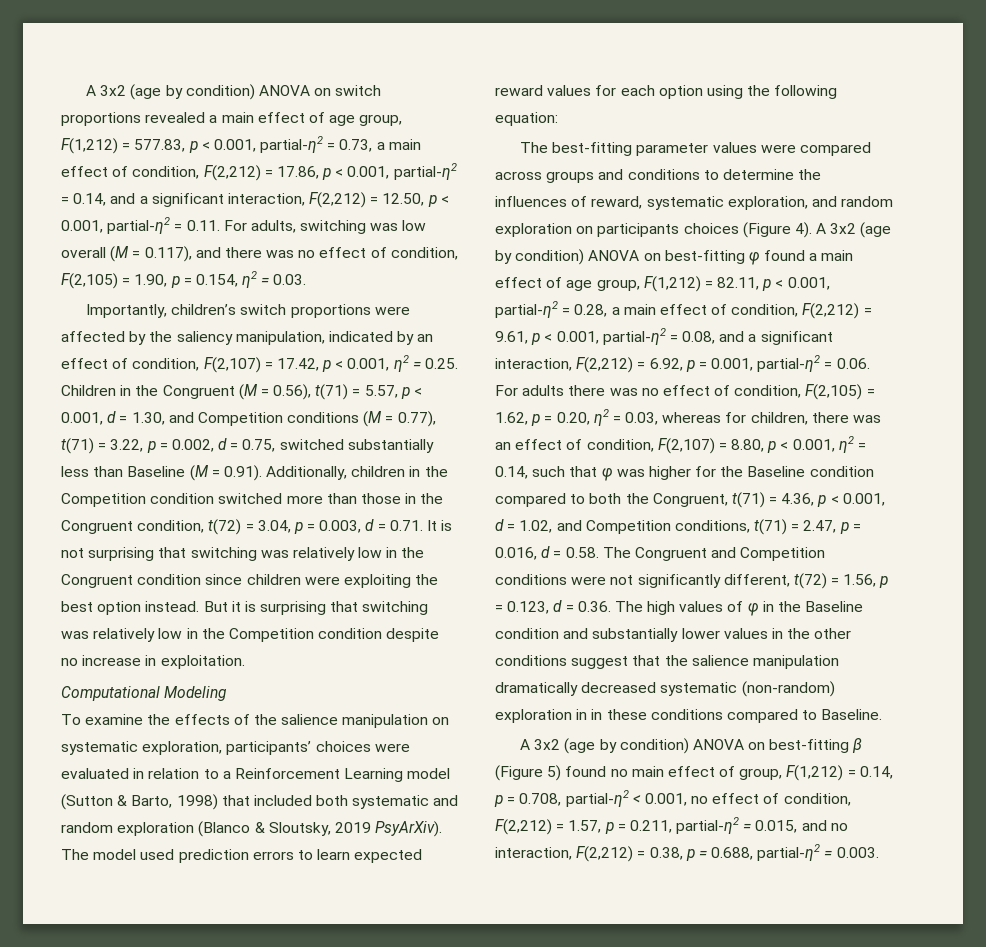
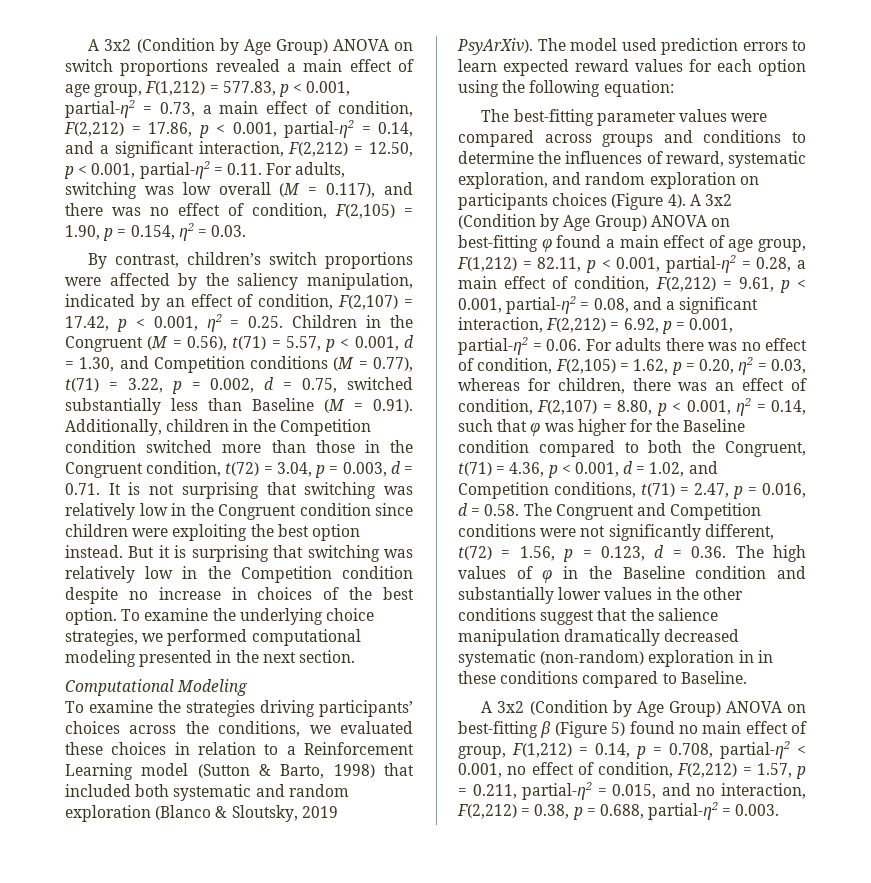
- A 3x2 (age by condition) ANOVA on switch proportions revealed a main effect of age group, F(1,212) = 577.83, p < 0.001, partial-η2 = 0.73, a main effect of condition, F(2,212) = 17.86, p < 0.001, partial-η2 = 0.14, and a significant interaction, F(2,212) = 12.50, p < 0.001, partial-η2 = 0.11. For adults, switching was low overall (M = 0.117), and there was no effect of condition, F(2,105) = 1.90, p = 0.154, η2 = 0.03.
+ A 3x2 (Condition by Age Group) ANOVA on switch proportions revealed a main effect of age group, F(1,212) = 577.83, p < 0.001, partial-η2 = 0.73, a main effect of condition, F(2,212) = 17.86, p < 0.001, partial-η2 = 0.14, and a significant interaction, F(2,212) = 12.50, p < 0.001, partial-η2 = 0.11. For adults, switching was low overall (M = 0.117), and there was no effect of condition, F(2,105) = 1.90, p = 0.154, η2 = 0.03.
- Importantly, children’s switch proportions were affected by the saliency manipulation, indicated by an effect of condition, F(2,107) = 17.42, p < 0.001, η2 = 0.25. Children in the Congruent (M = 0.56), t(71) = 5.57, p < 0.001, d = 1.30, and Competition conditions (M = 0.77), t(71) = 3.22, p = 0.002, d = 0.75, switched substantially less than Baseline (M = 0.91). Additionally, children in the Competition condition switched more than those in the Congruent condition, t(72) = 3.04, p = 0.003, d = 0.71. It is not surprising that switching was relatively low in the Congruent condition since children were exploiting the best option instead.
+ By contrast, children’s switch proportions were affected by the saliency manipulation, indicated by an effect of condition, F(2,107) = 17.42, p < 0.001, η2 = 0.25. Children in the Congruent (M = 0.56), t(71) = 5.57, p < 0.001, d = 1.30, and Competition conditions (M = 0.77), t(71) = 3.22, p = 0.002, d = 0.75, switched substantially less than Baseline (M = 0.91). Additionally, children in the Competition condition switched more than those in the Congruent condition, t(72) = 3.04, p = 0.003, d = 0.71. It is not surprising that switching was relatively low in the Congruent condition since children were exploiting the best option instead.
- But it is surprising that switching was relatively low in the Competition condition despite no increase in exploitation.
+ But it is surprising that switching was relatively low in the Competition condition despite no increase in choices of the best option. To examine the underlying choice strategies, we performed computational modeling presented in the next section.
- To examine the effects of the salience manipulation on systematic exploration, participants’ choices were evaluated in relation to a Reinforcement Learning model (Sutton & Barto, 1998) that included both systematic and random exploration (Blanco & Sloutsky, 2019 PsyArXiv).
+ To examine the strategies driving participants’ choices across the conditions, we evaluated these choices in relation to a Reinforcement Learning model (Sutton & Barto, 1998) that included both systematic and random exploration (Blanco & Sloutsky, 2019 PsyArXiv).
- A 3x2 (age by condition) ANOVA on best-fitting φ found a main effect of age group, F(1,212) = 82.11, p < 0.001, partial-η2 = 0.28, a main effect of condition, F(2,212) = 9.61, p < 0.001, partial-η2 = 0.08, and a significant interaction, F(2,212) = 6.92, p = 0.001, partial-η2 = 0.06. For adults there was no effect of condition, F(2,105) = 1.62, p = 0.20, η2 = 0.03, whereas for children, there was an effect of condition, F(2,107) = 8.80, p < 0.001, η2 = 0.14, such that φ was higher for the Baseline condition compared to both the Congruent, t(71) = 4.36, p < 0.001, d = 1.02, and Competition conditions, t(71) = 2.47, p = 0.016, d = 0.58. The Congruent and Competition conditions were not significantly different, t(72) = 1.56, p = 0.123, d = 0.36. The high values of φ in the Baseline condition and substantially lower values in the other conditions suggest that the salience manipulation dramatically decreased systematic (non-random) exploration in in these conditions compared to Baseline.
+ A 3x2 (Condition by Age Group) ANOVA on best-fitting φ found a main effect of age group, F(1,212) = 82.11, p < 0.001, partial-η2 = 0.28, a main effect of condition, F(2,212) = 9.61, p < 0.001, partial-η2 = 0.08, and a significant interaction, F(2,212) = 6.92, p = 0.001, partial-η2 = 0.06. For adults there was no effect of condition, F(2,105) = 1.62, p = 0.20, η2 = 0.03, whereas for children, there was an effect of condition, F(2,107) = 8.80, p < 0.001, η2 = 0.14, such that φ was higher for the Baseline condition compared to both the Congruent, t(71) = 4.36, p < 0.001, d = 1.02, and Competition conditions, t(71) = 2.47, p = 0.016, d = 0.58. The Congruent and Competition conditions were not significantly different, t(72) = 1.56, p = 0.123, d = 0.36. The high values of φ in the Baseline condition and substantially lower values in the other conditions suggest that the salience manipulation dramatically decreased systematic (non-random) exploration in in these conditions compared to Baseline.
- A 3x2 (age by condition) ANOVA on best-fitting β (Figure 5) found no main effect of group, F(1,212) = 0.14, p = 0.708, partial-η2 < 0.001, no effect of condition, F(2,212) = 1.57, p = 0.211, partial-η2 = 0.015, and no interaction, F(2,212) = 0.38, p = 0.688, partial-η2 = 0.003.
+ A 3x2 (Condition by Age Group) ANOVA on best-fitting β (Figure 5) found no main effect of group, F(1,212) = 0.14, p = 0.708, partial-η2 < 0.001, no effect of condition, F(2,212) = 1.57, p = 0.211, partial-η2 = 0.015, and no interaction, F(2,212) = 0.38, p = 0.688, partial-η2 = 0.003.

